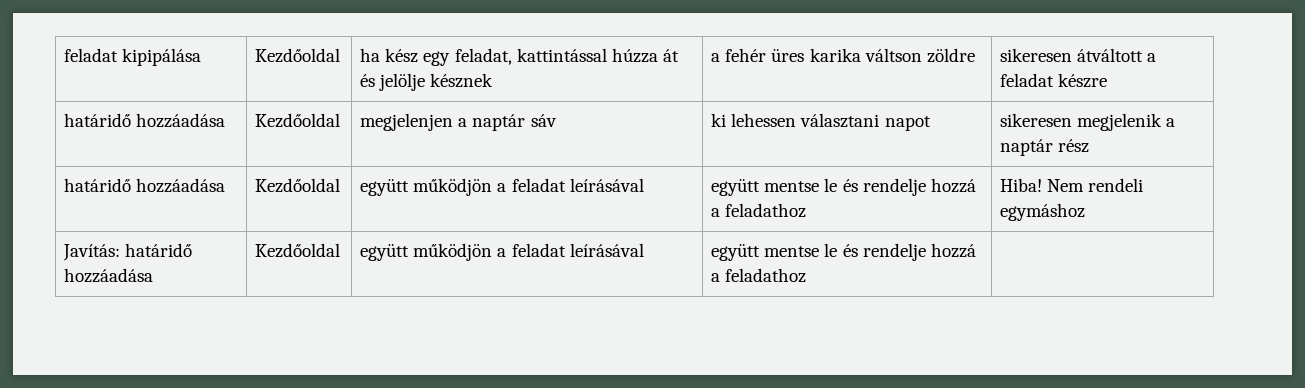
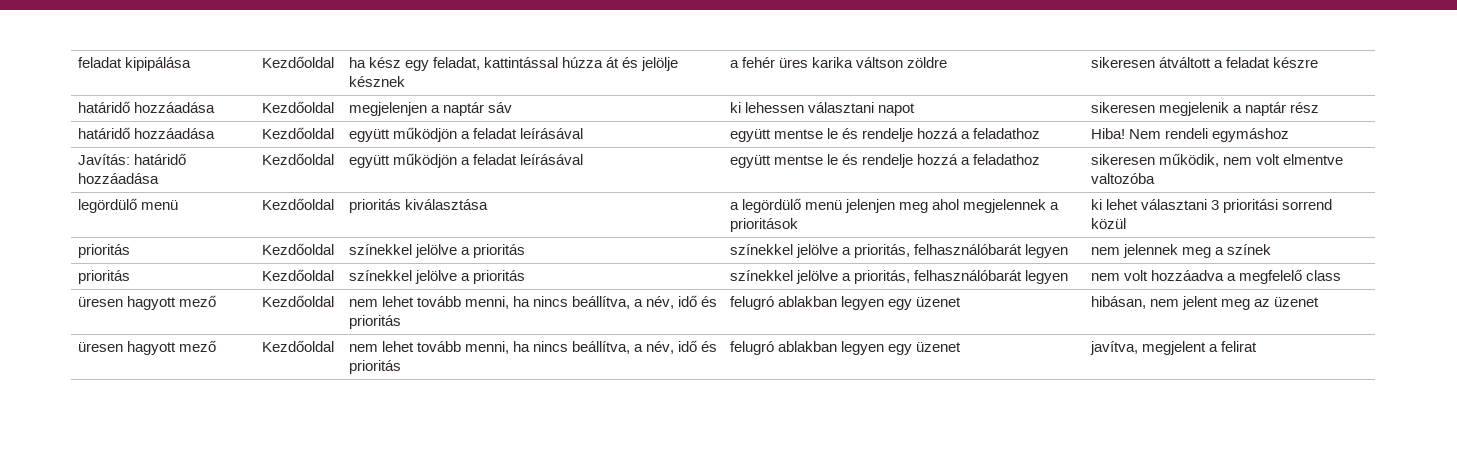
- Javítás: határidő hozzáadása | Kezdőoldal | együtt működjön a feladat leírásával | együtt mentse le és rendelje hozzá a feladathoz |
+ Javítás: határidő hozzáadása | Kezdőoldal | együtt működjön a feladat leírásával | együtt mentse le és rendelje hozzá a feladathoz | sikeresen működik, nem volt elmentve valtozóba
+ legördülő menü | Kezdőoldal | prioritás kiválasztása | a legördülő menü jelenjen meg ahol megjelennek a prioritások | ki lehet választani 3 prioritási sorrend közül
+ prioritás | Kezdőoldal | színekkel jelölve a prioritás | színekkel jelölve a prioritás, felhasználóbarát legyen | nem jelennek meg a színek
+ prioritás | Kezdőoldal | színekkel jelölve a prioritás | színekkel jelölve a prioritás, felhasználóbarát legyen | nem volt hozzáadva a megfelelő class
+ üresen hagyott mező | Kezdőoldal | nem lehet tovább menni, ha nincs beállítva, a név, idő és prioritás | felugró ablakban legyen egy üzenet | hibásan, nem jelent meg az üzenet
+ üresen hagyott mező | Kezdőoldal | nem lehet tovább menni, ha nincs beállítva, a név, idő és prioritás | felugró ablakban legyen egy üzenet | javítva, megjelent a felirat

